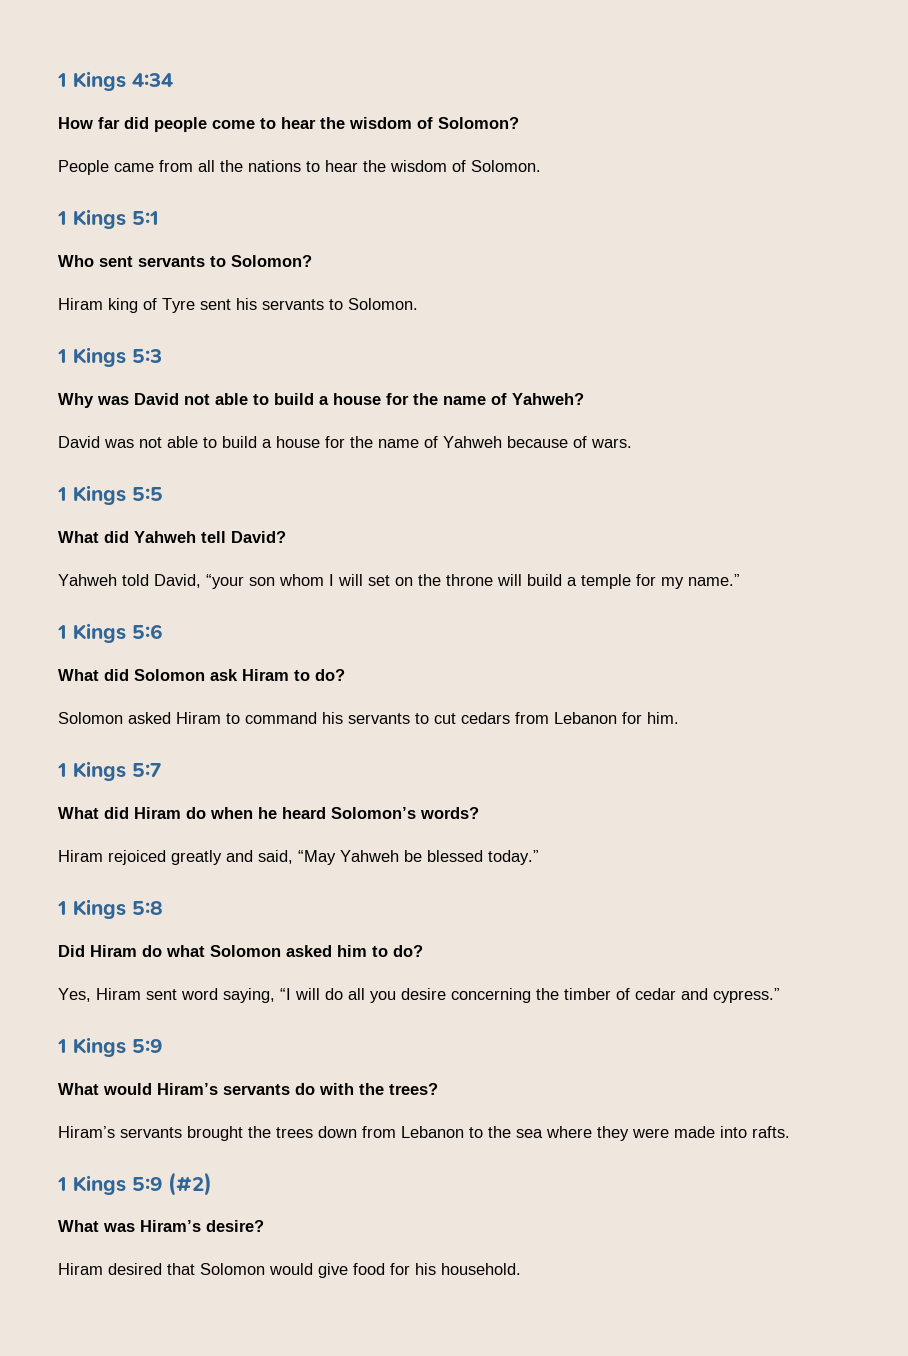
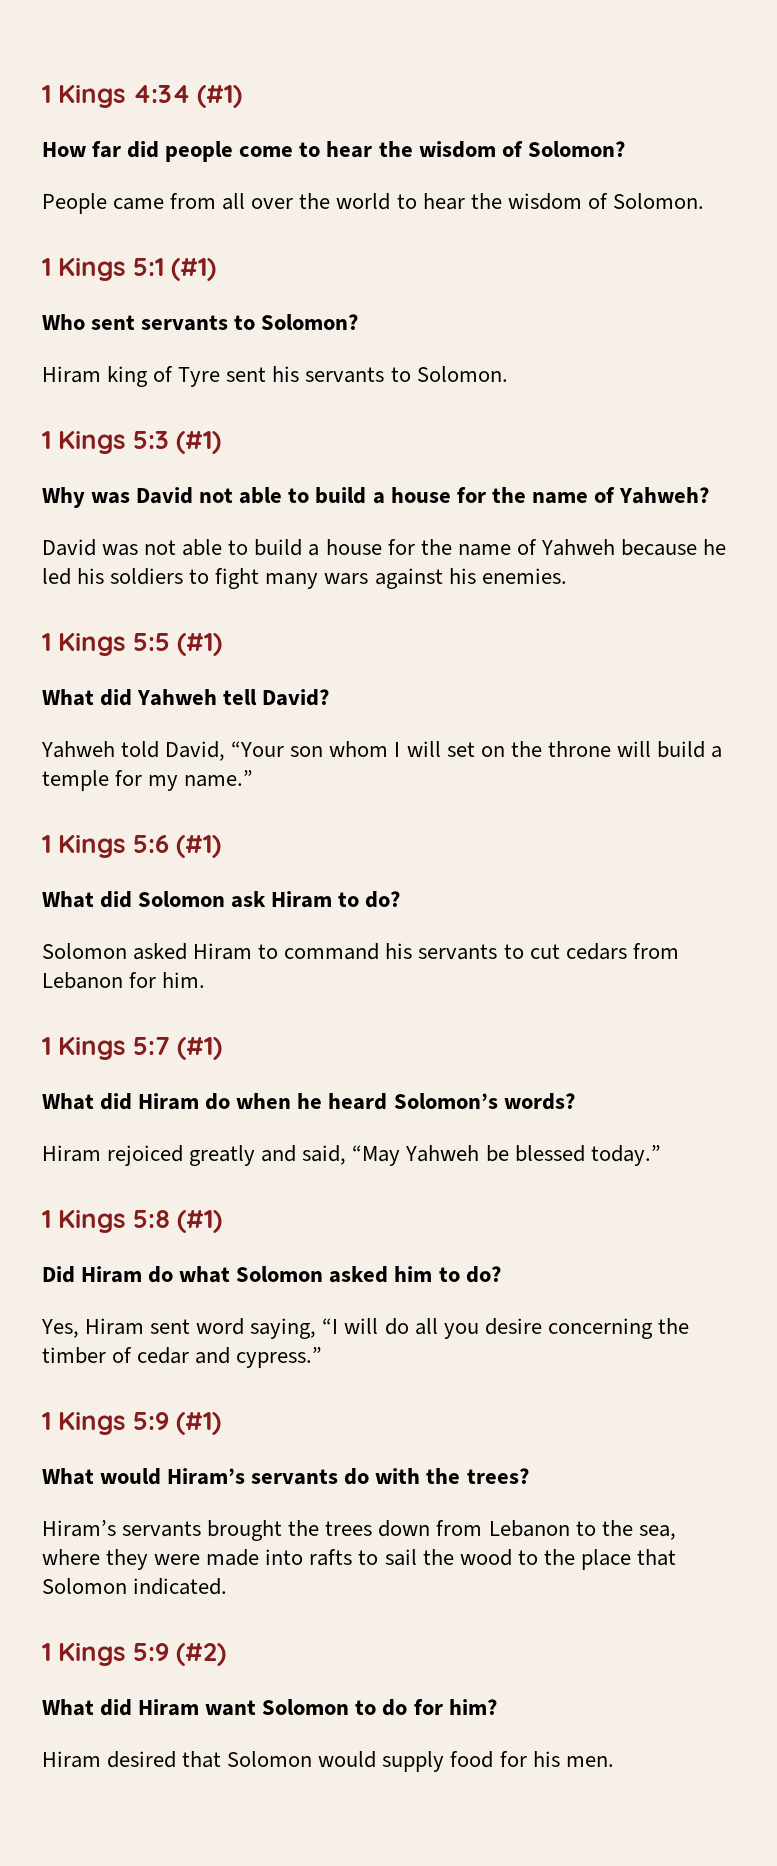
- 1 Kings 4:34
+ 1 Kings 4:34 (#1)
- People came from all the nations to hear the wisdom of Solomon.
+ People came from all over the world to hear the wisdom of Solomon.
- 1 Kings 5:1
+ 1 Kings 5:1 (#1)
- 1 Kings 5:3
+ 1 Kings 5:3 (#1)
- David was not able to build a house for the name of Yahweh because of wars.
+ David was not able to build a house for the name of Yahweh because he led his soldiers to fight many wars against his enemies.
- 1 Kings 5:5
+ 1 Kings 5:5 (#1)
- Yahweh told David, “your son whom I will set on the throne will build a temple for my name.”
+ Yahweh told David, “Your son whom I will set on the throne will build a temple for my name.”
- 1 Kings 5:6
+ 1 Kings 5:6 (#1)
- 1 Kings 5:7
+ 1 Kings 5:7 (#1)
- 1 Kings 5:8
+ 1 Kings 5:8 (#1)
  Yes, Hiram sent word saying, “I will do all you desire concerning the timber of cedar and cypress.”
- 1 Kings 5:9
+ 1 Kings 5:9 (#1)
- Hiram’s servants brought the trees down from Lebanon to the sea where they were made into rafts.
+ Hiram’s servants brought the trees down from Lebanon to the sea, where they were made into rafts to sail the wood to the place that Solomon indicated.
- What was Hiram’s desire?
+ What did Hiram want Solomon to do for him?
- Hiram desired that Solomon would give food for his household.
+ Hiram desired that Solomon would supply food for his men.

